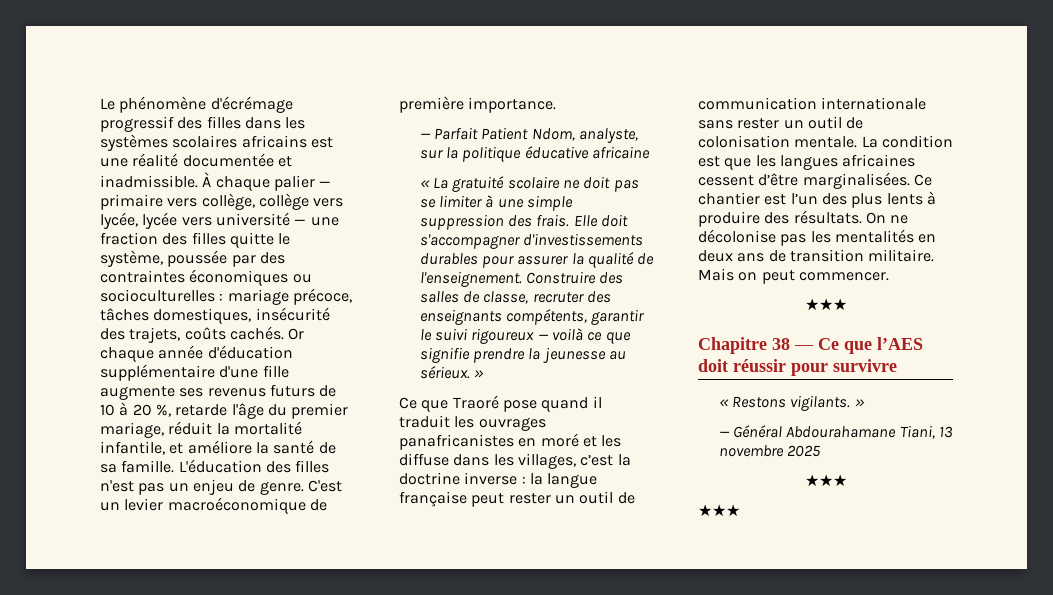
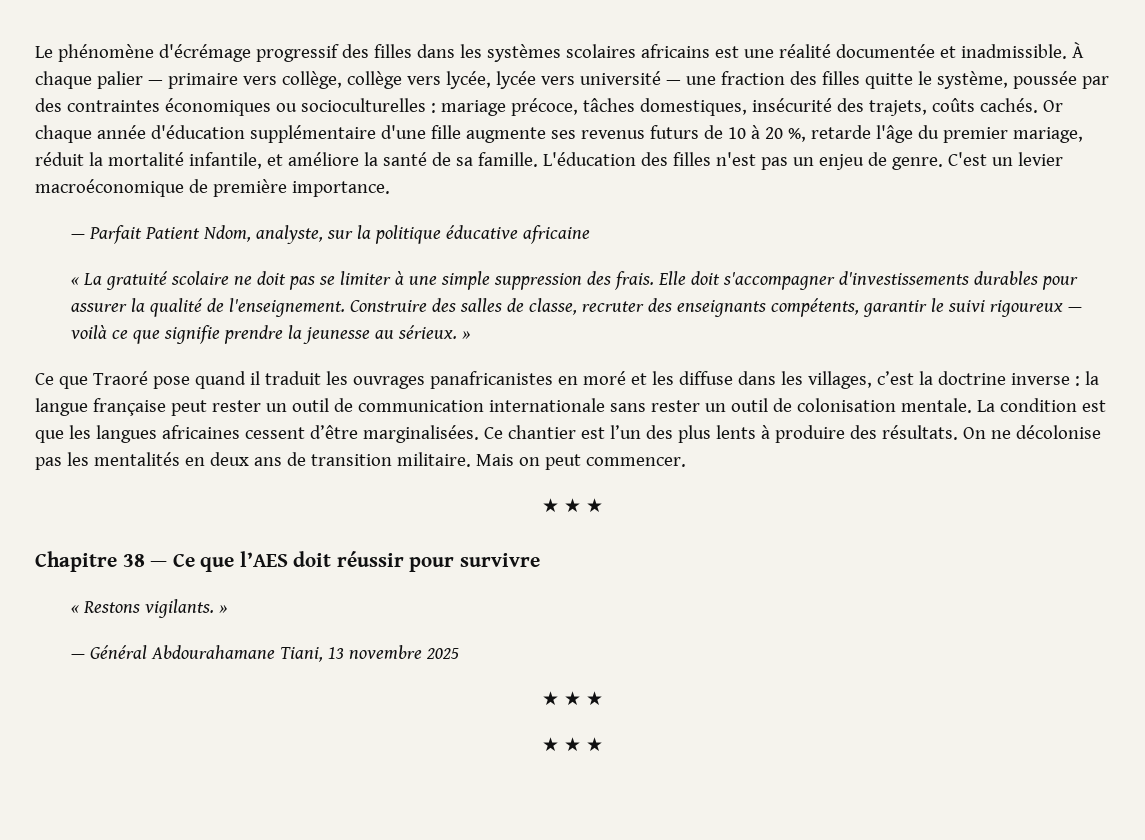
  Mais on peut commencer.
- ★★★
+ ★ ★ ★
  — Général Abdourahamane Tiani, 13 novembre 2025
- ★★★
- ★★★
+ ★ ★ ★
+ ★ ★ ★

